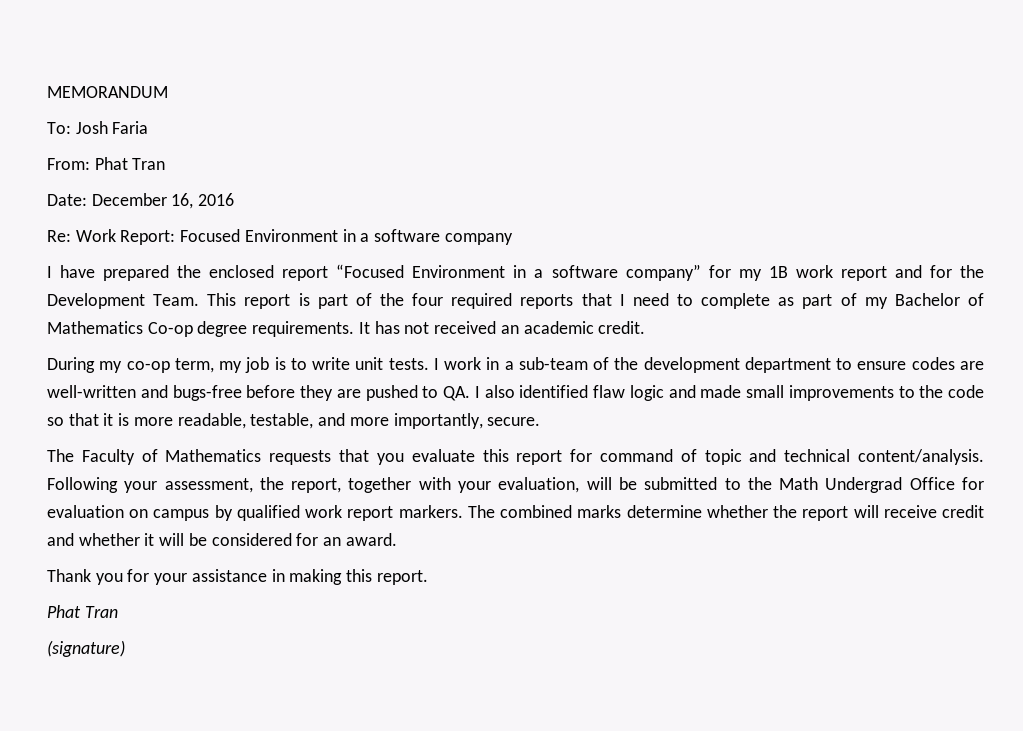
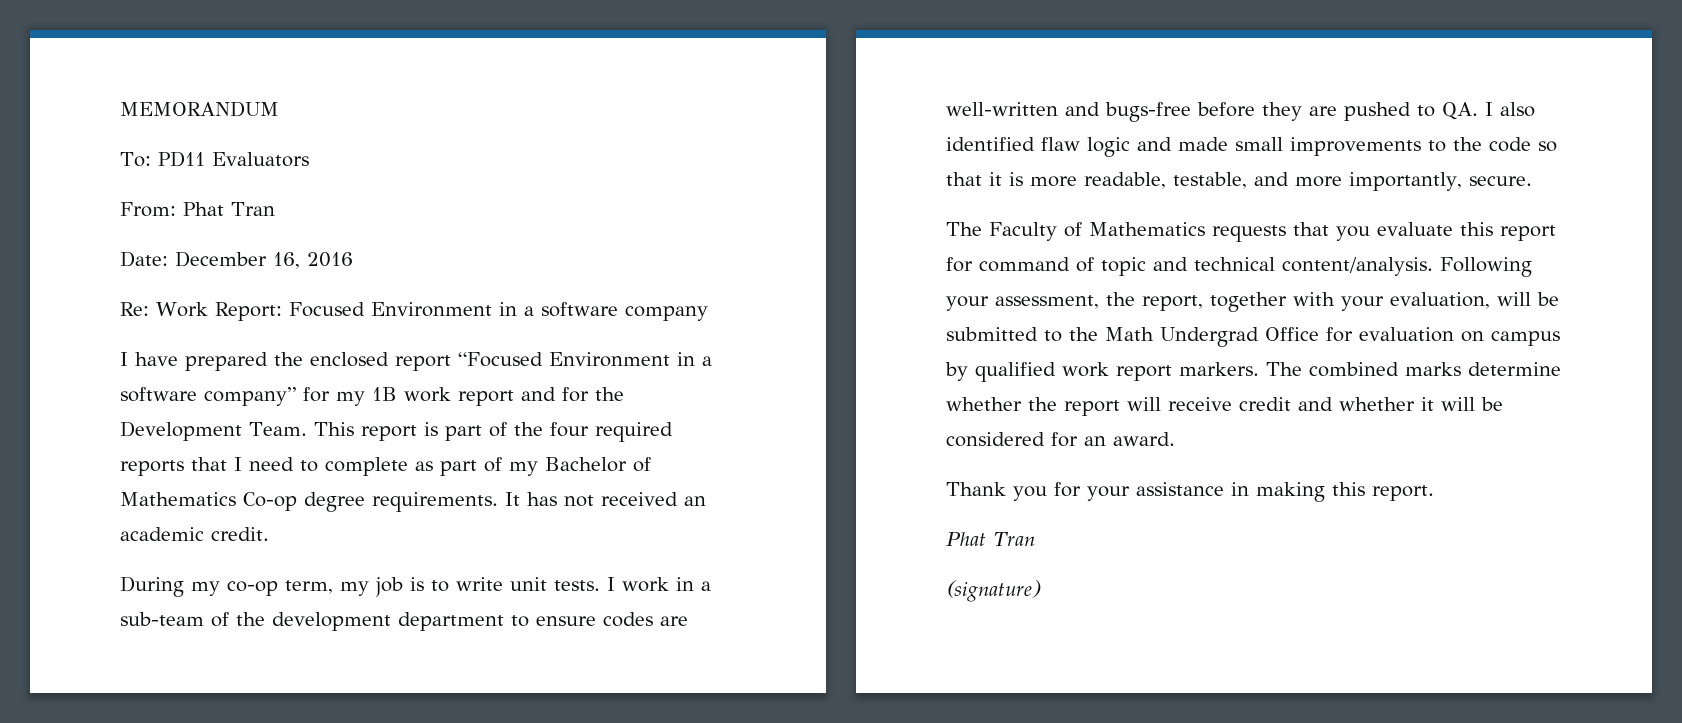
- To: Josh Faria
+ To: PD11 Evaluators

